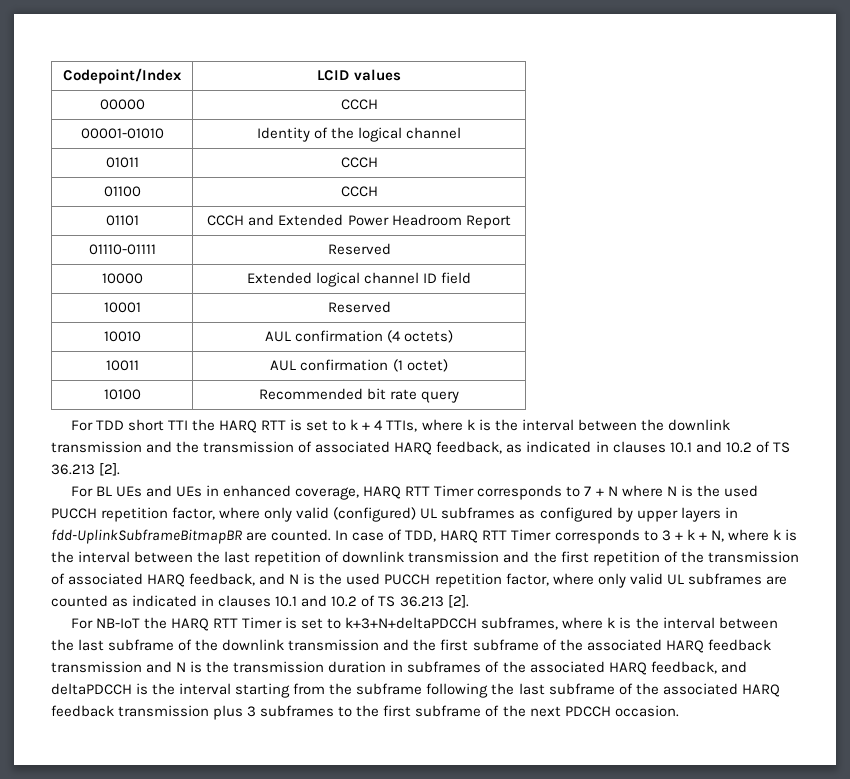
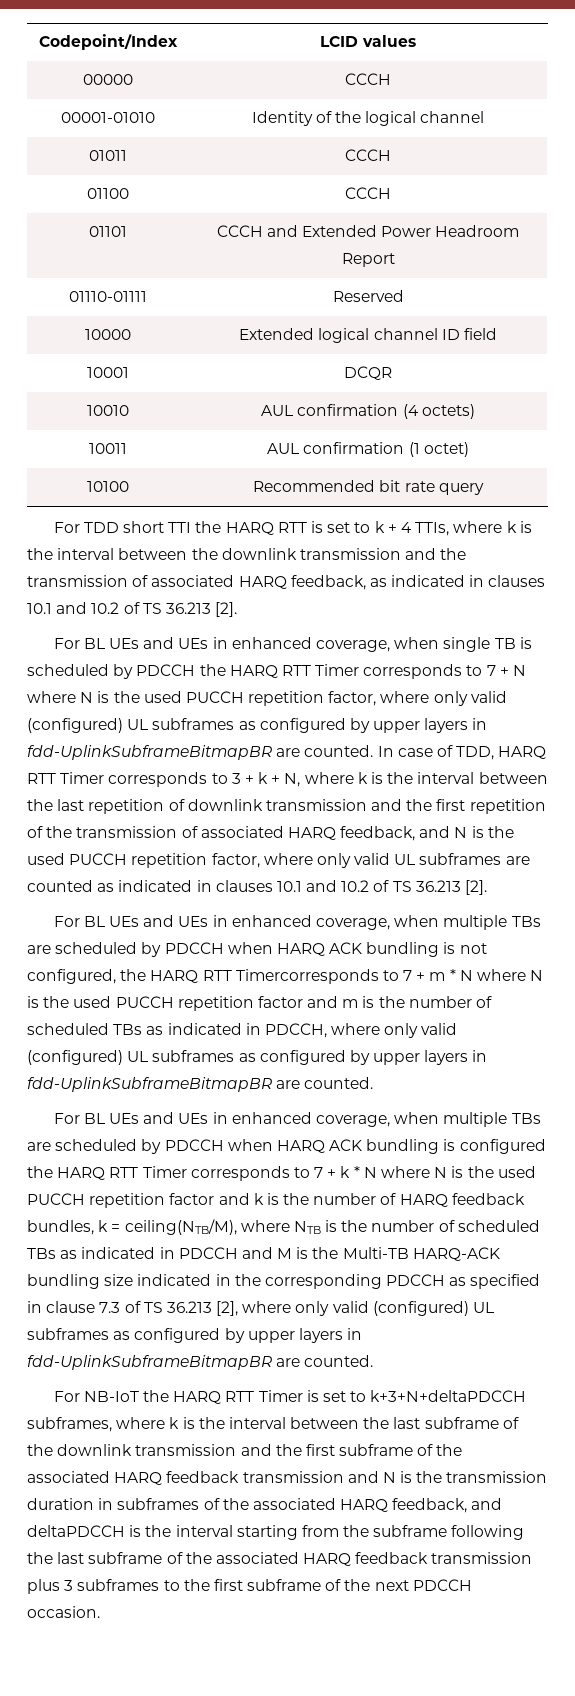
- 10001 | Reserved
+ 10001 | DCQR
- For BL UEs and UEs in enhanced coverage, HARQ RTT Timer corresponds to 7 + N where N is the used PUCCH repetition factor, where only valid (configured) UL subframes as configured by upper layers in fdd-UplinkSubframeBitmapBR are counted.
+ For BL UEs and UEs in enhanced coverage, when single TB is scheduled by PDCCH the HARQ RTT Timer corresponds to 7 + N where N is the used PUCCH repetition factor, where only valid (configured) UL subframes as configured by upper layers in fdd-UplinkSubframeBitmapBR are counted.
+ For BL UEs and UEs in enhanced coverage, when multiple TBs are scheduled by PDCCH when HARQ ACK bundling is not configured, the HARQ RTT Timercorresponds to 7 + m * N where N is the used PUCCH repetition factor and m is the number of scheduled TBs as indicated in PDCCH, where only valid (configured) UL subframes as configured by upper layers in fdd-UplinkSubframeBitmapBR are counted.
+ For BL UEs and UEs in enhanced coverage, when multiple TBs are scheduled by PDCCH when HARQ ACK bundling is configured the HARQ RTT Timer corresponds to 7 + k * N where N is the used PUCCH repetition factor and k is the number of HARQ feedback bundles, k = ceiling(NTB/M), where NTB is the number of scheduled TBs as indicated in PDCCH and M is the Multi-TB HARQ-ACK bundling size indicated in the corresponding PDCCH as specified in clause 7.3 of TS 36.213 [2], where only valid (configured) UL subframes as configured by upper layers in fdd-UplinkSubframeBitmapBR are counted.

